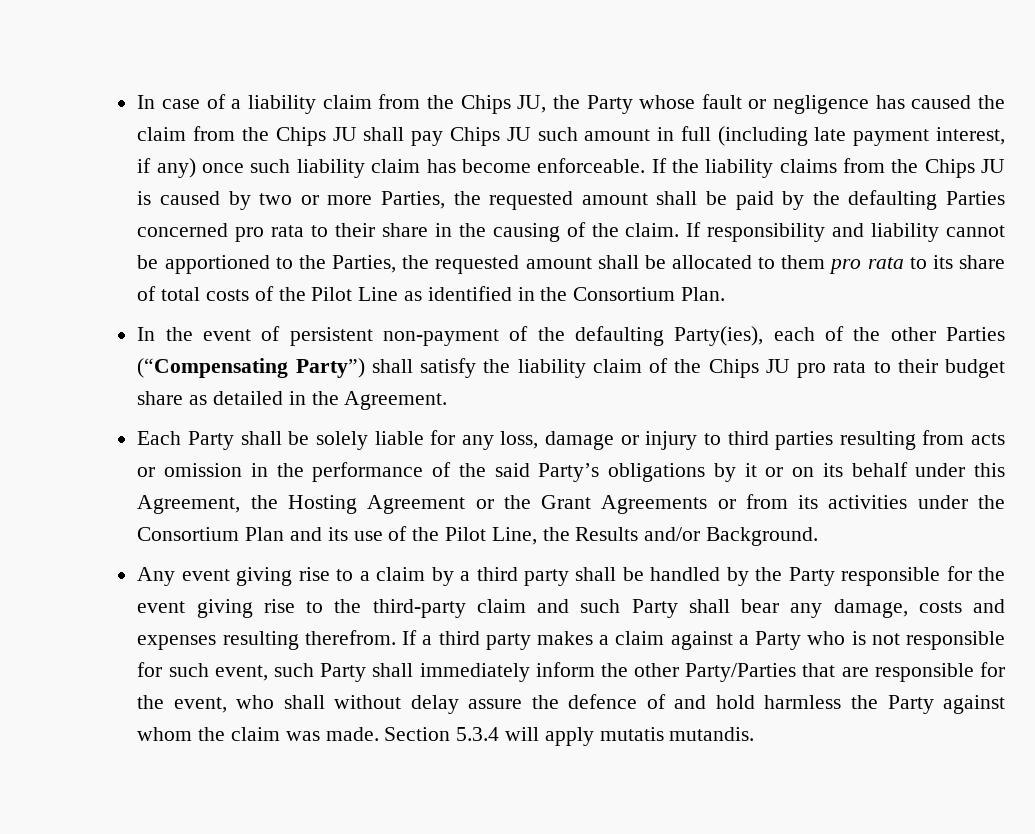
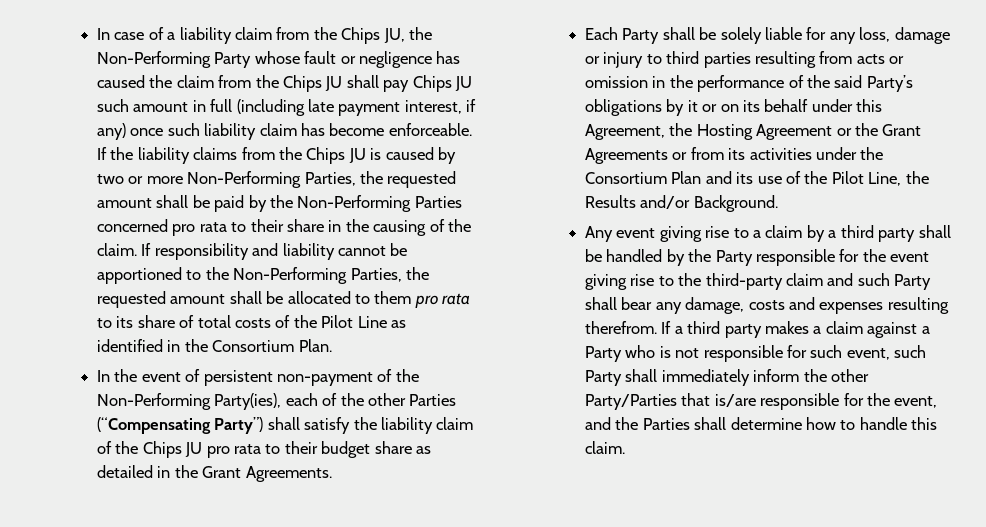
- In case of a liability claim from the Chips JU, the Party whose fault or negligence has caused the claim from the Chips JU shall pay Chips JU such amount in full (including late payment interest, if any) once such liability claim has become enforceable.
+ In case of a liability claim from the Chips JU, the Non-Performing Party whose fault or negligence has caused the claim from the Chips JU shall pay Chips JU such amount in full (including late payment interest, if any) once such liability claim has become enforceable.
- If the liability claims from the Chips JU is caused by two or more Parties, the requested amount shall be paid by the defaulting Parties concerned pro rata to their share in the causing of the claim.
+ If the liability claims from the Chips JU is caused by two or more Non-Performing Parties, the requested amount shall be paid by the Non-Performing Parties concerned pro rata to their share in the causing of the claim.
- If responsibility and liability cannot be apportioned to the Parties, the requested amount shall be allocated to them pro rata to its share of total costs of the Pilot Line as identified in the Consortium Plan.
+ If responsibility and liability cannot be apportioned to the Non-Performing Parties, the requested amount shall be allocated to them pro rata to its share of total costs of the Pilot Line as identified in the Consortium Plan.
- In the event of persistent non-payment of the defaulting Party(ies), each of the other Parties (“Compensating Party”) shall satisfy the liability claim of the Chips JU pro rata to their budget share as detailed in the Agreement.
+ In the event of persistent non-payment of the Non-Performing Party(ies), each of the other Parties (“Compensating Party”) shall satisfy the liability claim of the Chips JU pro rata to their budget share as detailed in the Grant Agreements.
- If a third party makes a claim against a Party who is not responsible for such event, such Party shall immediately inform the other Party/Parties that are responsible for the event, who shall without delay assure the defence of and hold harmless the Party against whom the claim was made. Section 5.3.4 will apply mutatis mutandis.
+ If a third party makes a claim against a Party who is not responsible for such event, such Party shall immediately inform the other Party/Parties that is/are responsible for the event, and the Parties shall determine how to handle this claim.

